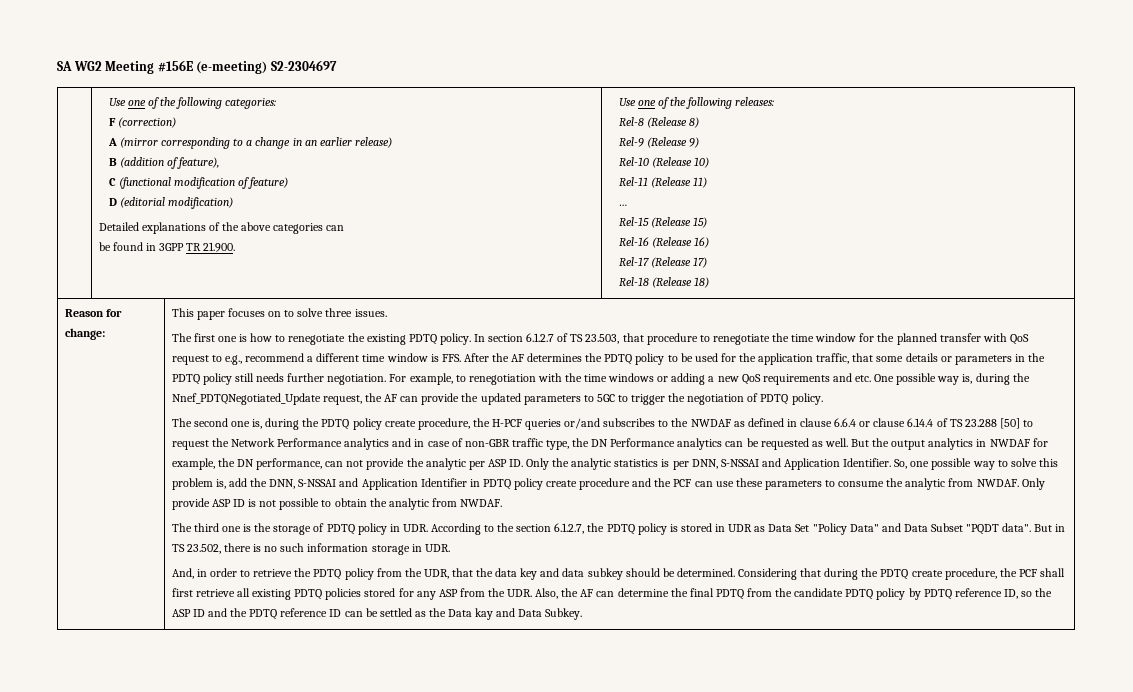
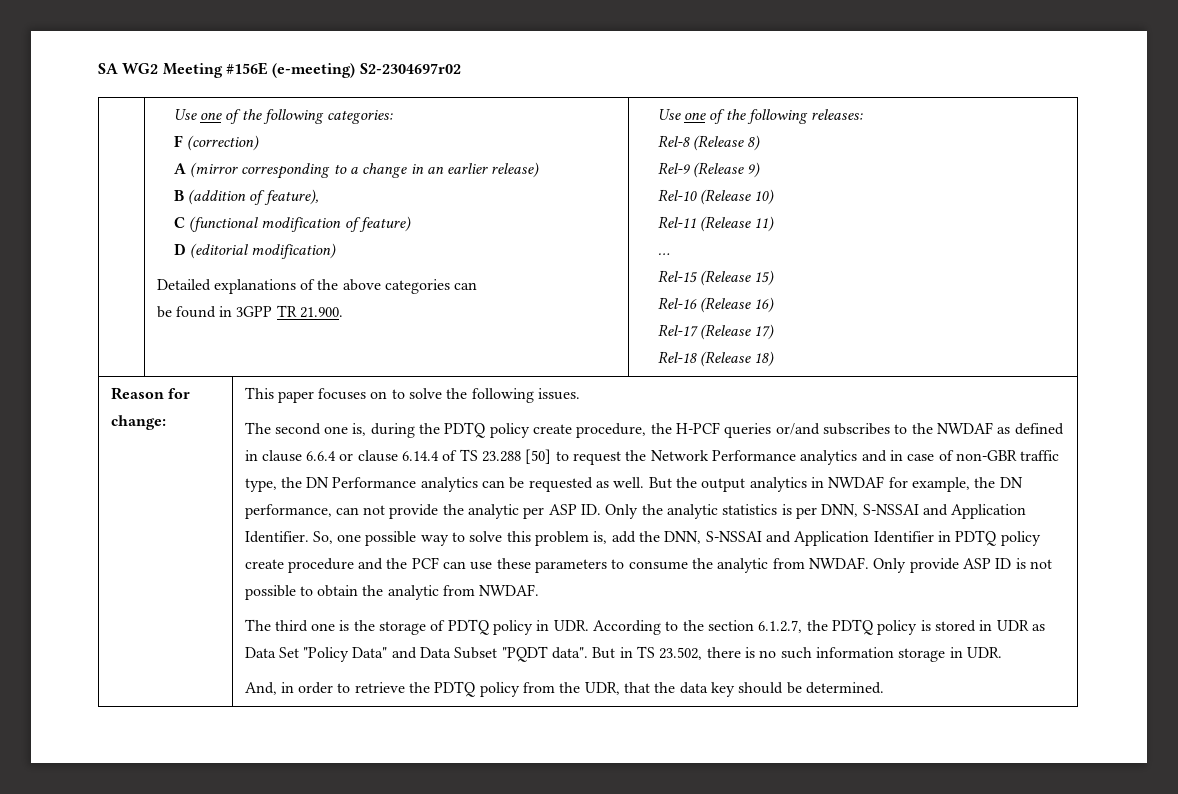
- SA WG2 Meeting #156E (e-meeting) S2-2304697
+ SA WG2 Meeting #156E (e-meeting) S2-2304697r02
- This paper focuses on to solve three issues.
+ This paper focuses on to solve the following issues.
- The first one is how to renegotiate the existing PDTQ policy. In section 6.1.2.7 of TS 23.503, that procedure to renegotiate the time window for the planned transfer with QoS request to e.g., recommend a different time window is FFS. After the AF determines the PDTQ policy to be used for the application traffic, that some details or parameters in the PDTQ policy still needs further negotiation. For example, to renegotiation with the time windows or adding a new QoS requirements and etc. One possible way is, during the Nnef_PDTQNegotiated_Update request, the AF can provide the updated parameters to 5GC to trigger the negotiation of PDTQ policy.
- And, in order to retrieve the PDTQ policy from the UDR, that the data key and data subkey should be determined. Considering that during the PDTQ create procedure, the PCF shall first retrieve all existing PDTQ policies stored for any ASP from the UDR. Also, the AF can determine the final PDTQ from the candidate PDTQ policy by PDTQ reference ID, so the ASP ID and the PDTQ reference ID can be settled as the Data kay and Data Subkey.
+ And, in order to retrieve the PDTQ policy from the UDR, that the data key should be determined.

